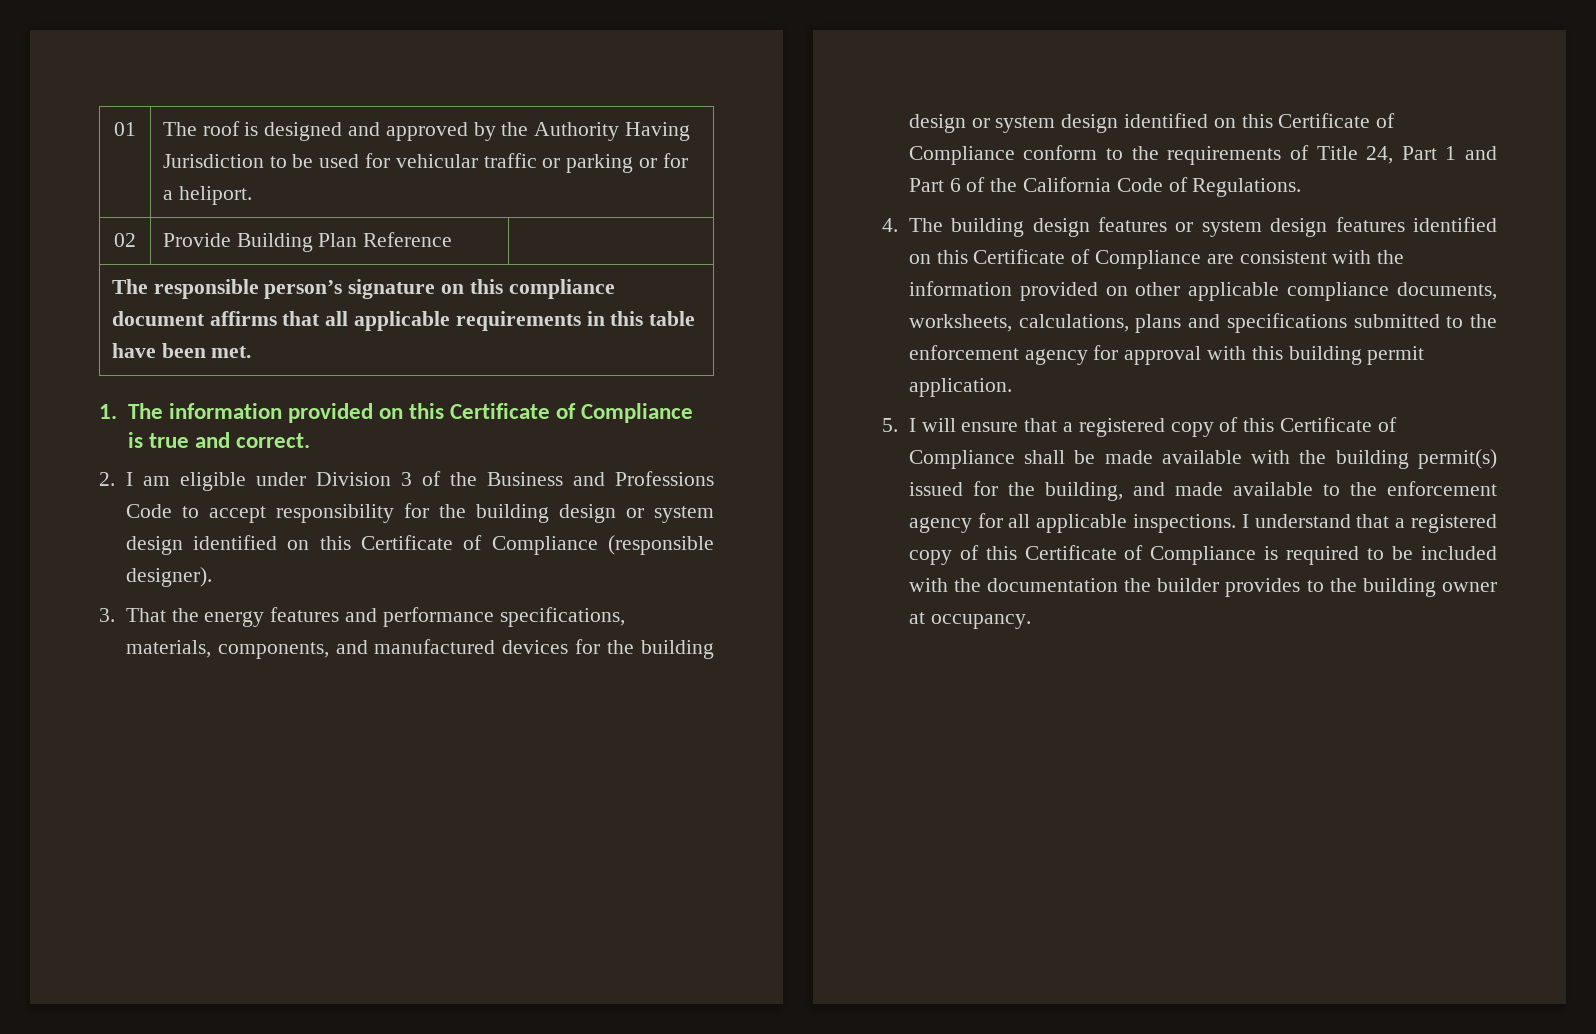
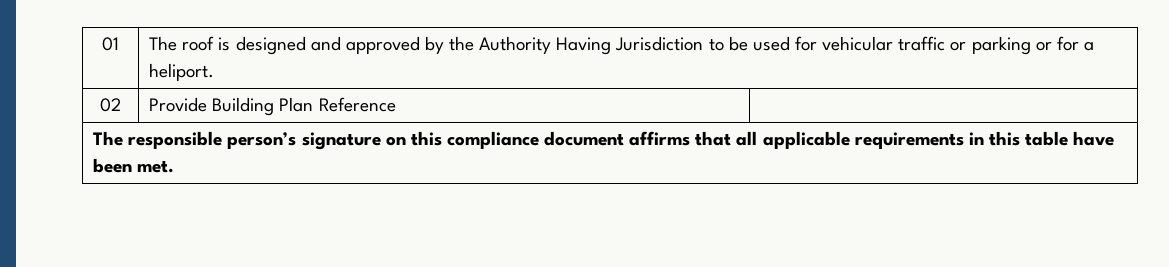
- 1. The information provided on this Certificate of Compliance is true and correct.
- 2. I am eligible under Division 3 of the Business and Professions Code to accept responsibility for the building design or system design identified on this Certificate of Compliance (responsible designer).
- 3. That the energy features and performance specifications, materials, components, and manufactured devices for the building design or system design identified on this Certificate of Compliance conform to the requirements of Title 24, Part 1 and Part 6 of the California Code of Regulations.
- 4. The building design features or system design features identified on this Certificate of Compliance are consistent with the information provided on other applicable compliance documents, worksheets, calculations, plans and specifications submitted to the enforcement agency for approval with this building permit application.
- 5. I will ensure that a registered copy of this Certificate of Compliance shall be made available with the building permit(s) issued for the building, and made available to the enforcement agency for all applicable inspections. I understand that a registered copy of this Certificate of Compliance is required to be included with the documentation the builder provides to the building owner at occupancy.

